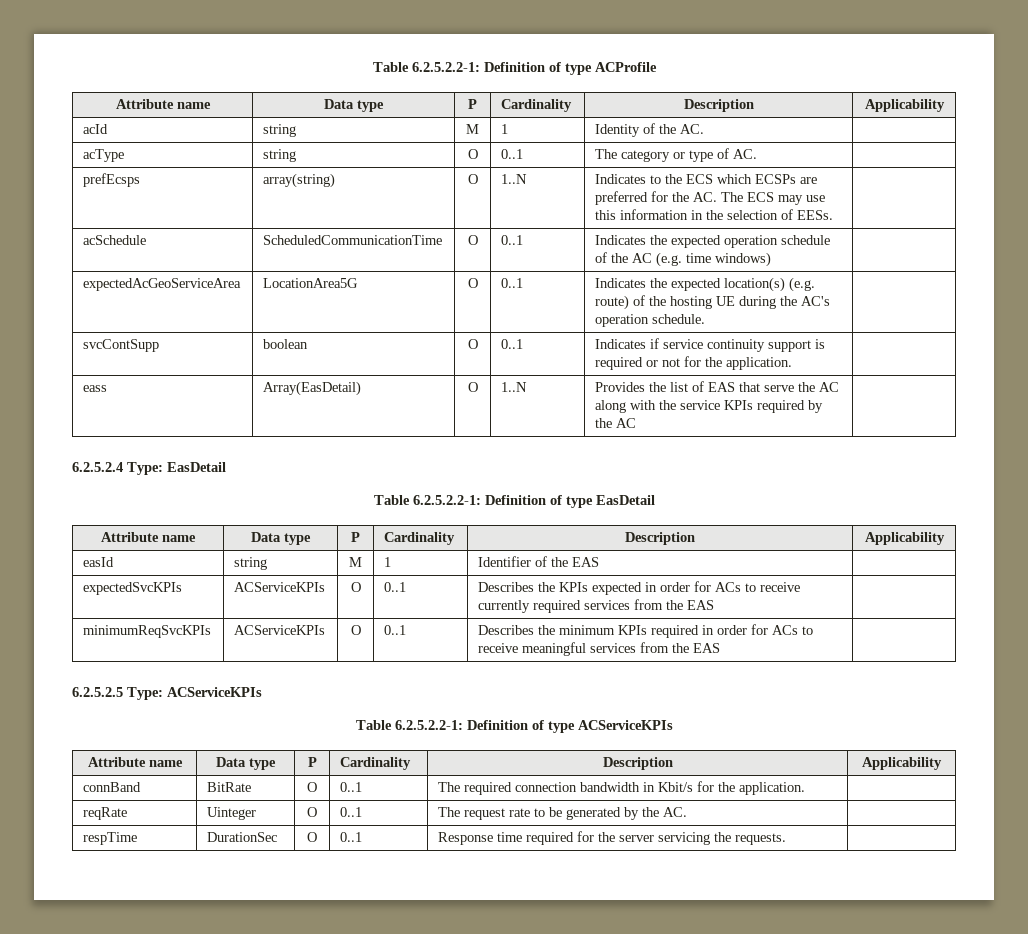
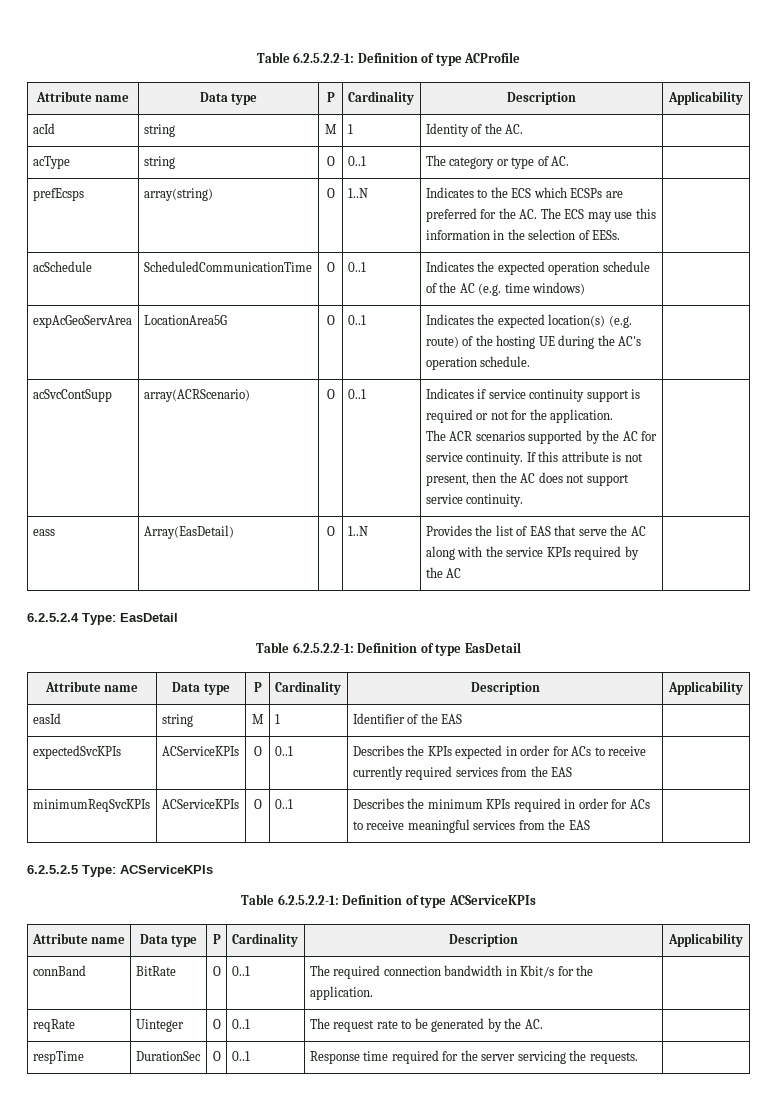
- expectedAcGeoServiceArea | LocationArea5G | O | 0..1 | Indicates the expected location(s) (e.g. route) of the hosting UE during the AC's operation schedule. |
+ expAcGeoServArea | LocationArea5G | O | 0..1 | Indicates the expected location(s) (e.g. route) of the hosting UE during the AC's operation schedule. |
- svcContSupp | boolean | O | 0..1 | Indicates if service continuity support is required or not for the application. |
+ acSvcContSupp | array(ACRScenario) | O | 0..1 | Indicates if service continuity support is required or not for the application.
+ The ACR scenarios supported by the AC for service continuity. If this attribute is not present, then the AC does not support service continuity. |

